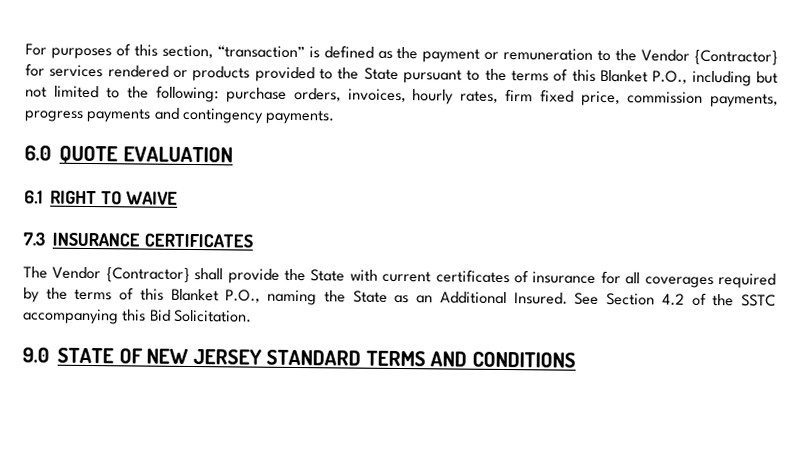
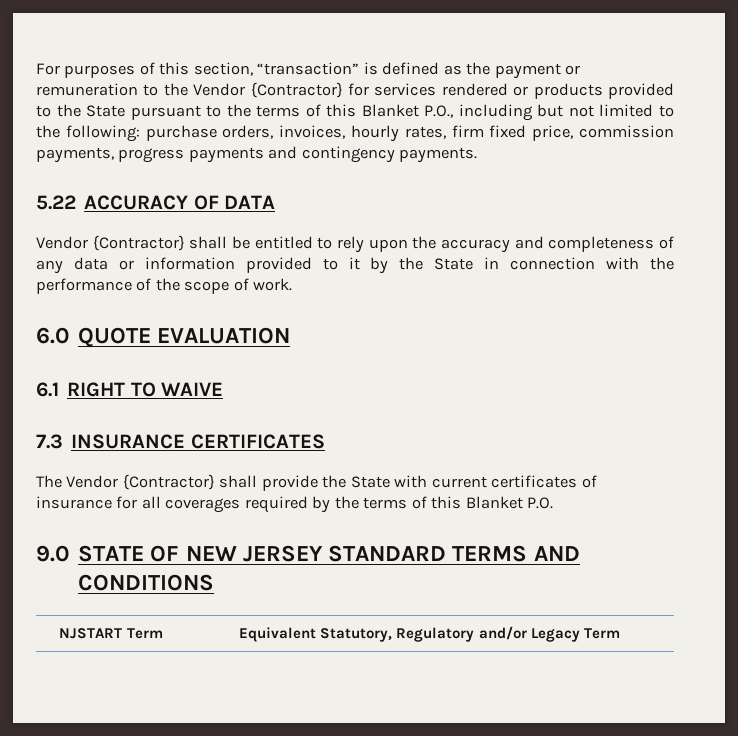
+ 5.22 ACCURACY OF DATA
+ Vendor {Contractor} shall be entitled to rely upon the accuracy and completeness of any data or information provided to it by the State in connection with the performance of the scope of work.
- The Vendor {Contractor} shall provide the State with current certificates of insurance for all coverages required by the terms of this Blanket P.O., naming the State as an Additional Insured. See Section 4.2 of the SSTC accompanying this Bid Solicitation.
+ The Vendor {Contractor} shall provide the State with current certificates of insurance for all coverages required by the terms of this Blanket P.O.
+ NJSTART Term | Equivalent Statutory, Regulatory and/or Legacy Term

